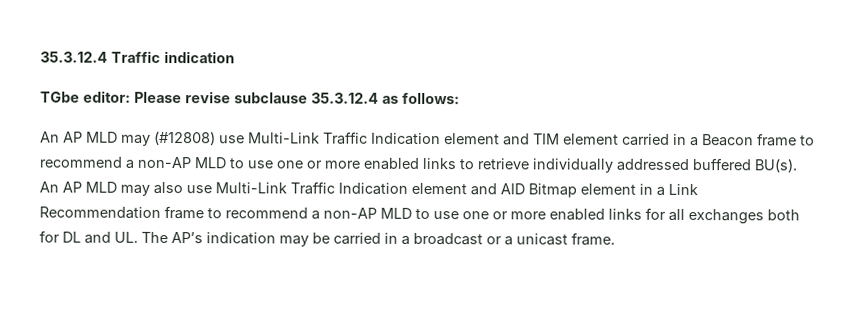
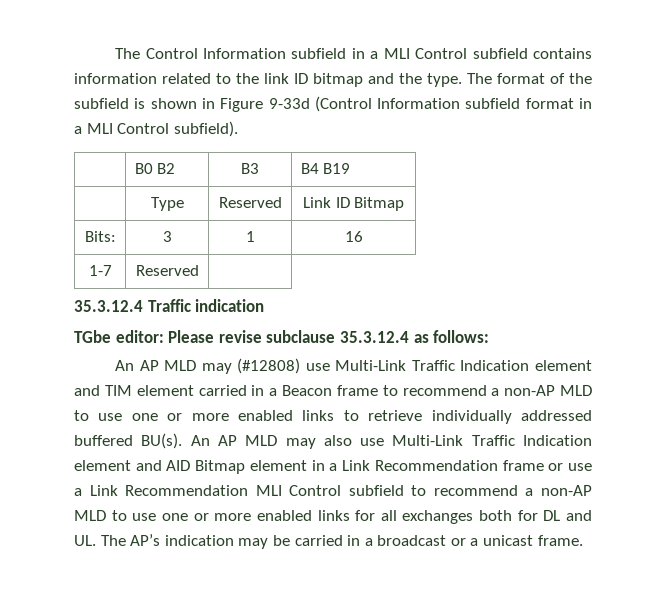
+ The Control Information subfield in a MLI Control subfield contains information related to the link ID bitmap and the type. The format of the subfield is shown in Figure 9-33d (Control Information subfield format in a MLI Control subfield).
+ | B0 B2 | B3 | B4 B19
+ | Type | Reserved | Link ID Bitmap
+ Bits: | 3 | 1 | 16
+ 1-7 | Reserved |
- An AP MLD may also use Multi-Link Traffic Indication element and AID Bitmap element in a Link Recommendation frame to recommend a non-AP MLD to use one or more enabled links for all exchanges both for DL and UL. The AP’s indication may be carried in a broadcast or a unicast frame.
+ An AP MLD may also use Multi-Link Traffic Indication element and AID Bitmap element in a Link Recommendation frame or use a Link Recommendation MLI Control subfield to recommend a non-AP MLD to use one or more enabled links for all exchanges both for DL and UL. The AP’s indication may be carried in a broadcast or a unicast frame.

